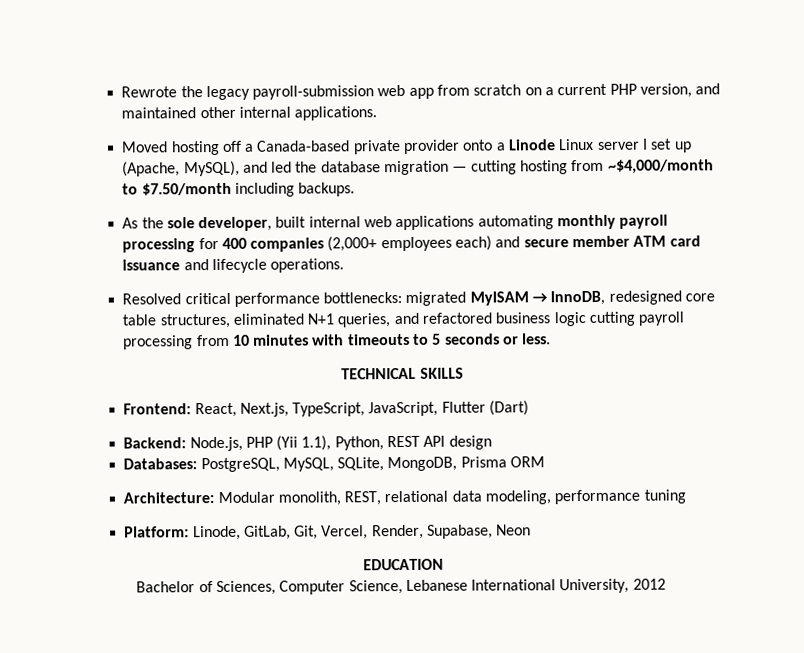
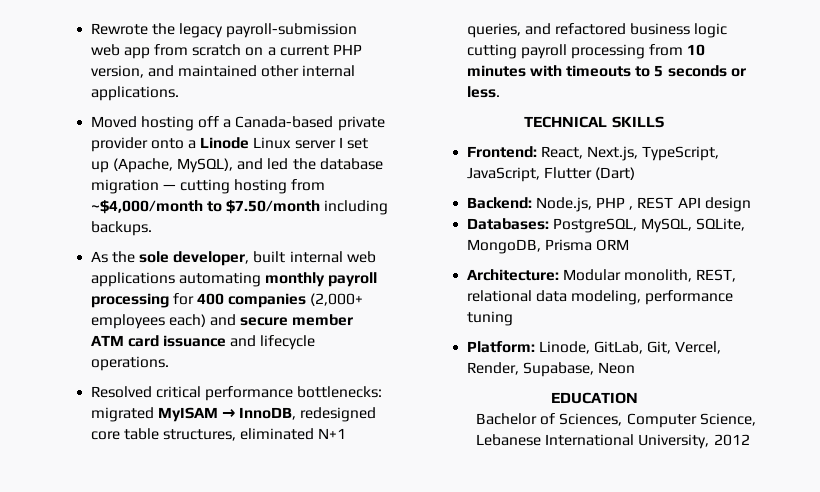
- Backend: Node.js, PHP (Yii 1.1), Python, REST API design
+ Backend: Node.js, PHP , REST API design

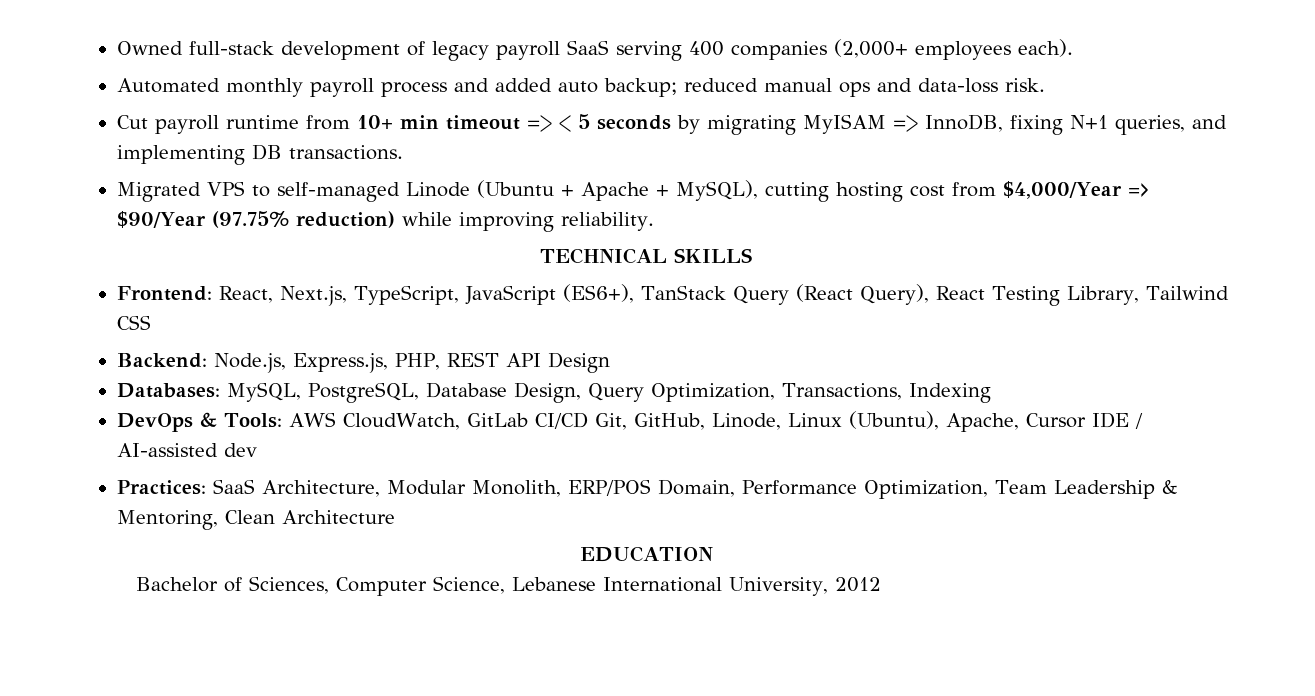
- Rewrote the legacy payroll-submission web app from scratch on a current PHP version, and maintained other internal applications.
- Moved hosting off a Canada-based private provider onto a Linode Linux server I set up (Apache, MySQL), and led the database migration — cutting hosting from ~$4,000/month to $7.50/month including backups.
- As the sole developer, built internal web applications automating monthly payroll processing for 400 companies (2,000+ employees each) and secure member ATM card issuance and lifecycle operations.
- Resolved critical performance bottlenecks: migrated MyISAM → InnoDB, redesigned core table structures, eliminated N+1 queries, and refactored business logic cutting payroll processing from 10 minutes with timeouts to 5 seconds or less.
+ Owned full-stack development of legacy payroll SaaS serving 400 companies (2,000+ employees each).
+ Automated monthly payroll process and added auto backup; reduced manual ops and data-loss risk.
+ Cut payroll runtime from 10+ min timeout => < 5 seconds by migrating MyISAM => InnoDB, fixing N+1 queries, and implementing DB transactions.
+ Migrated VPS to self-managed Linode (Ubuntu + Apache + MySQL), cutting hosting cost from $4,000/Year => $90/Year (97.75% reduction) while improving reliability.
- Frontend: React, Next.js, TypeScript, JavaScript, Flutter (Dart)
+ Frontend: React, Next.js, TypeScript, JavaScript (ES6+), TanStack Query (React Query), React Testing Library, Tailwind CSS
- Backend: Node.js, PHP , REST API design
+ Backend: Node.js, Express.js, PHP, REST API Design
- Databases: PostgreSQL, MySQL, SQLite, MongoDB, Prisma ORM
- Architecture: Modular monolith, REST, relational data modeling, performance tuning
- Platform: Linode, GitLab, Git, Vercel, Render, Supabase, Neon
+ Databases: MySQL, PostgreSQL, Database Design, Query Optimization, Transactions, Indexing
+ DevOps & Tools: AWS CloudWatch, GitLab CI/CD Git, GitHub, Linode, Linux (Ubuntu), Apache, Cursor IDE / AI-assisted dev
+ Practices: SaaS Architecture, Modular Monolith, ERP/POS Domain, Performance Optimization, Team Leadership & Mentoring, Clean Architecture

